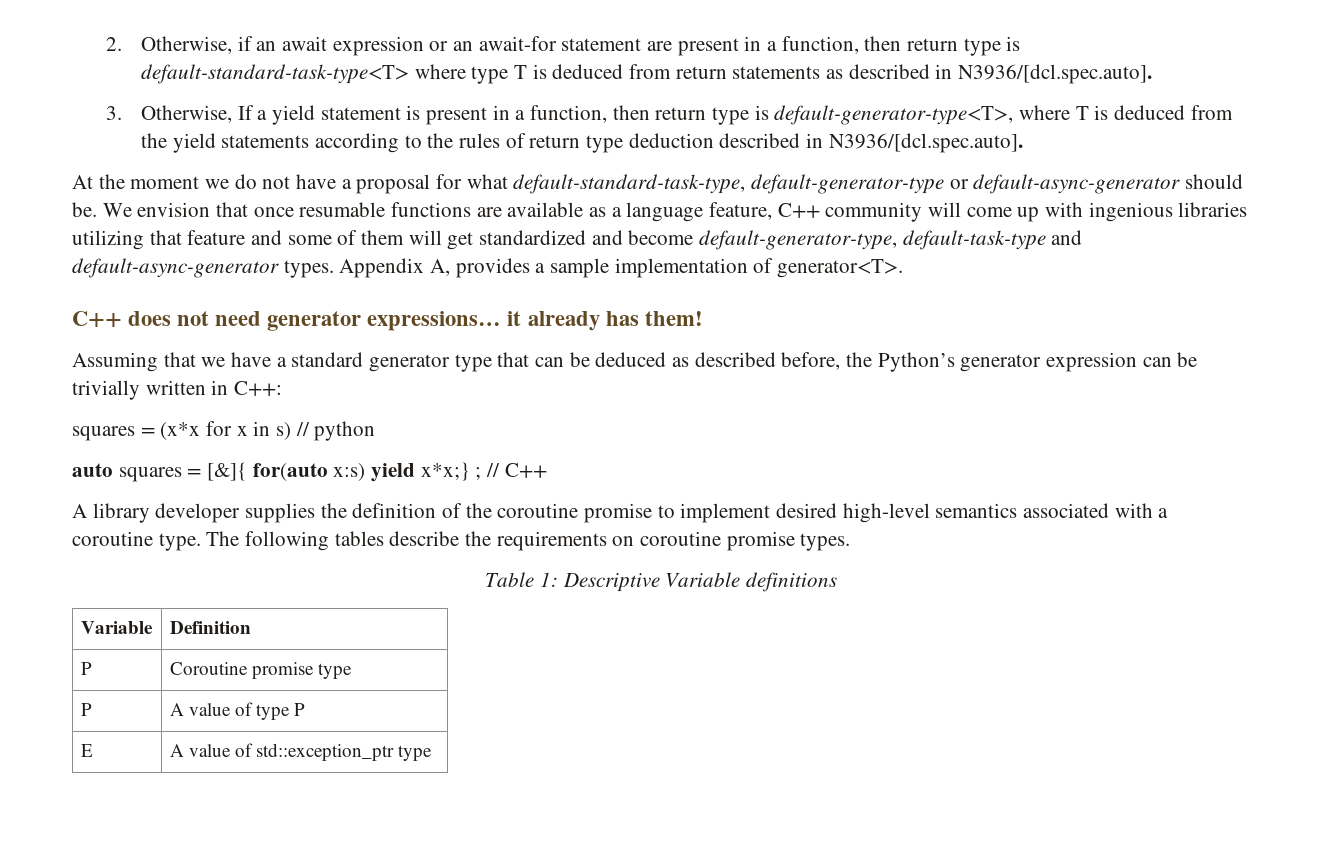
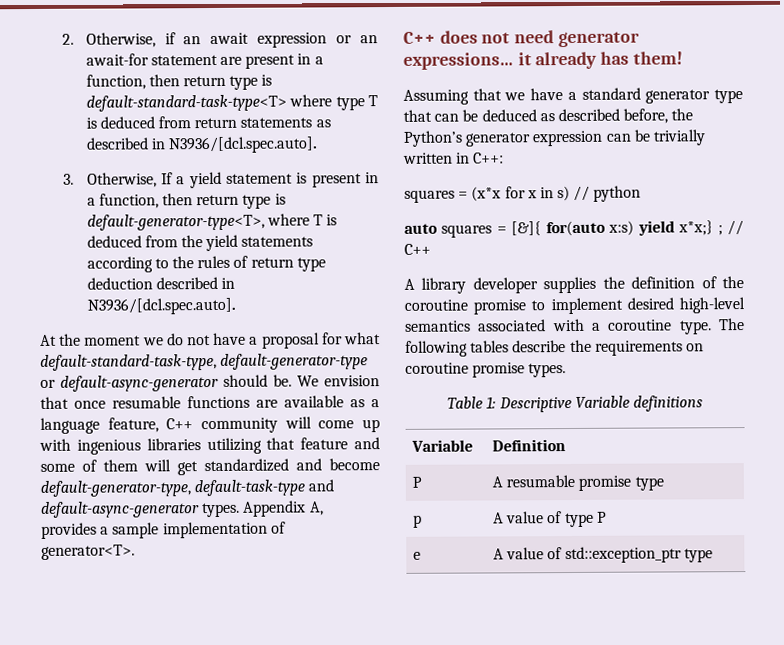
- P | Coroutine promise type
+ P | A resumable promise type
- P | A value of type P
+ p | A value of type P
- E | A value of std::exception_ptr type
+ e | A value of std::exception_ptr type

